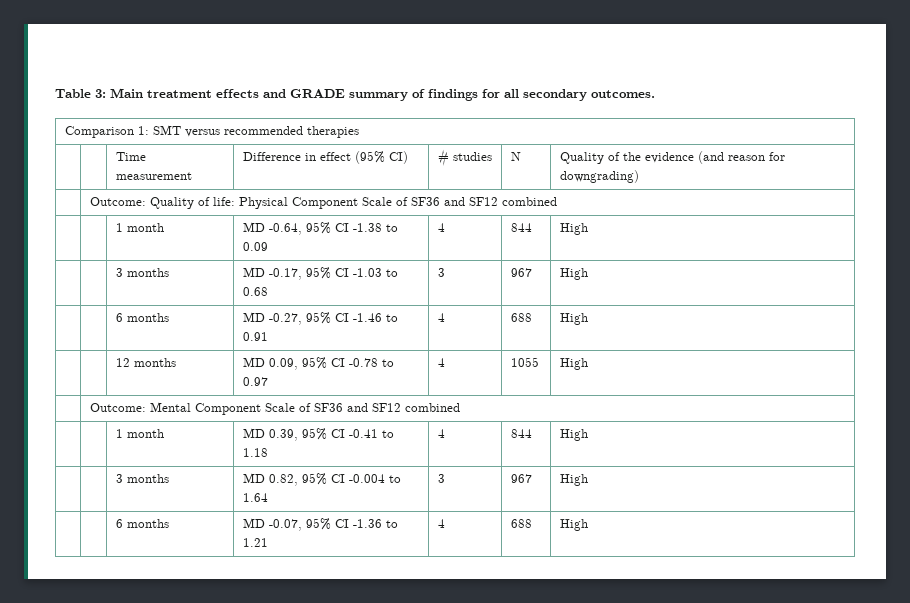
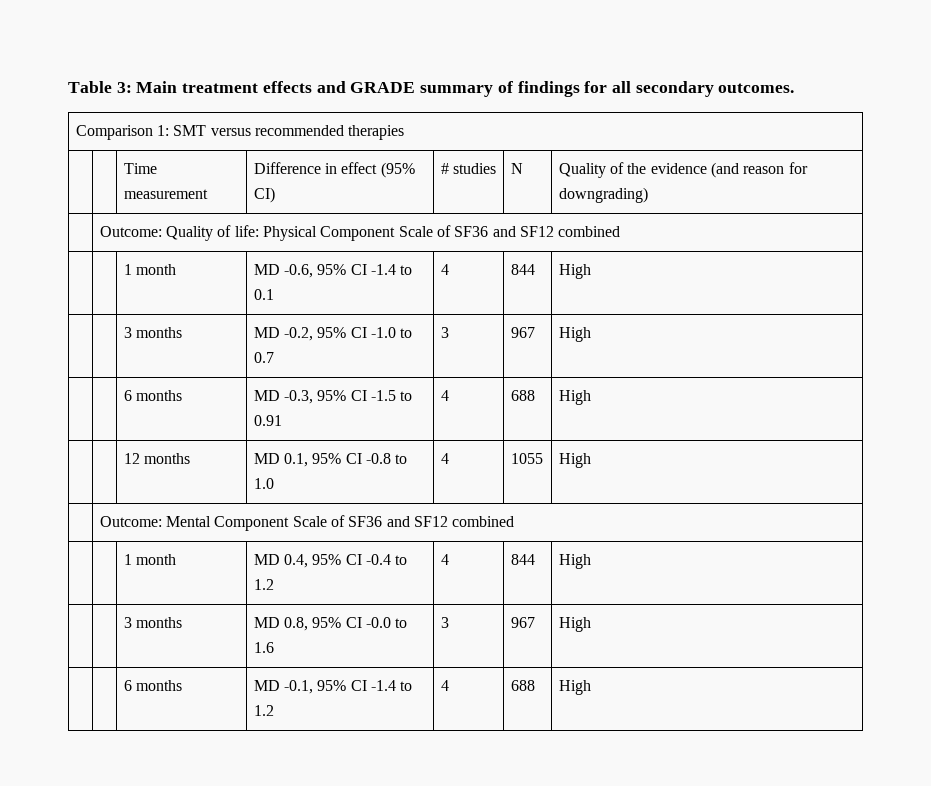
- | | 1 month | MD -0.64, 95% CI -1.38 to 0.09 | 4 | 844 | High
- | | 3 months | MD -0.17, 95% CI -1.03 to 0.68 | 3 | 967 | High
- | | 6 months | MD -0.27, 95% CI -1.46 to 0.91 | 4 | 688 | High
+ | | 1 month | MD -0.6, 95% CI -1.4 to 0.1 | 4 | 844 | High
+ | | 3 months | MD -0.2, 95% CI -1.0 to 0.7 | 3 | 967 | High
+ | | 6 months | MD -0.3, 95% CI -1.5 to 0.91 | 4 | 688 | High
- | | 12 months | MD 0.09, 95% CI -0.78 to 0.97 | 4 | 1055 | High
+ | | 12 months | MD 0.1, 95% CI -0.8 to 1.0 | 4 | 1055 | High
- | | 1 month | MD 0.39, 95% CI -0.41 to 1.18 | 4 | 844 | High
- | | 3 months | MD 0.82, 95% CI -0.004 to 1.64 | 3 | 967 | High
- | | 6 months | MD -0.07, 95% CI -1.36 to 1.21 | 4 | 688 | High
+ | | 1 month | MD 0.4, 95% CI -0.4 to 1.2 | 4 | 844 | High
+ | | 3 months | MD 0.8, 95% CI -0.0 to 1.6 | 3 | 967 | High
+ | | 6 months | MD -0.1, 95% CI -1.4 to 1.2 | 4 | 688 | High

